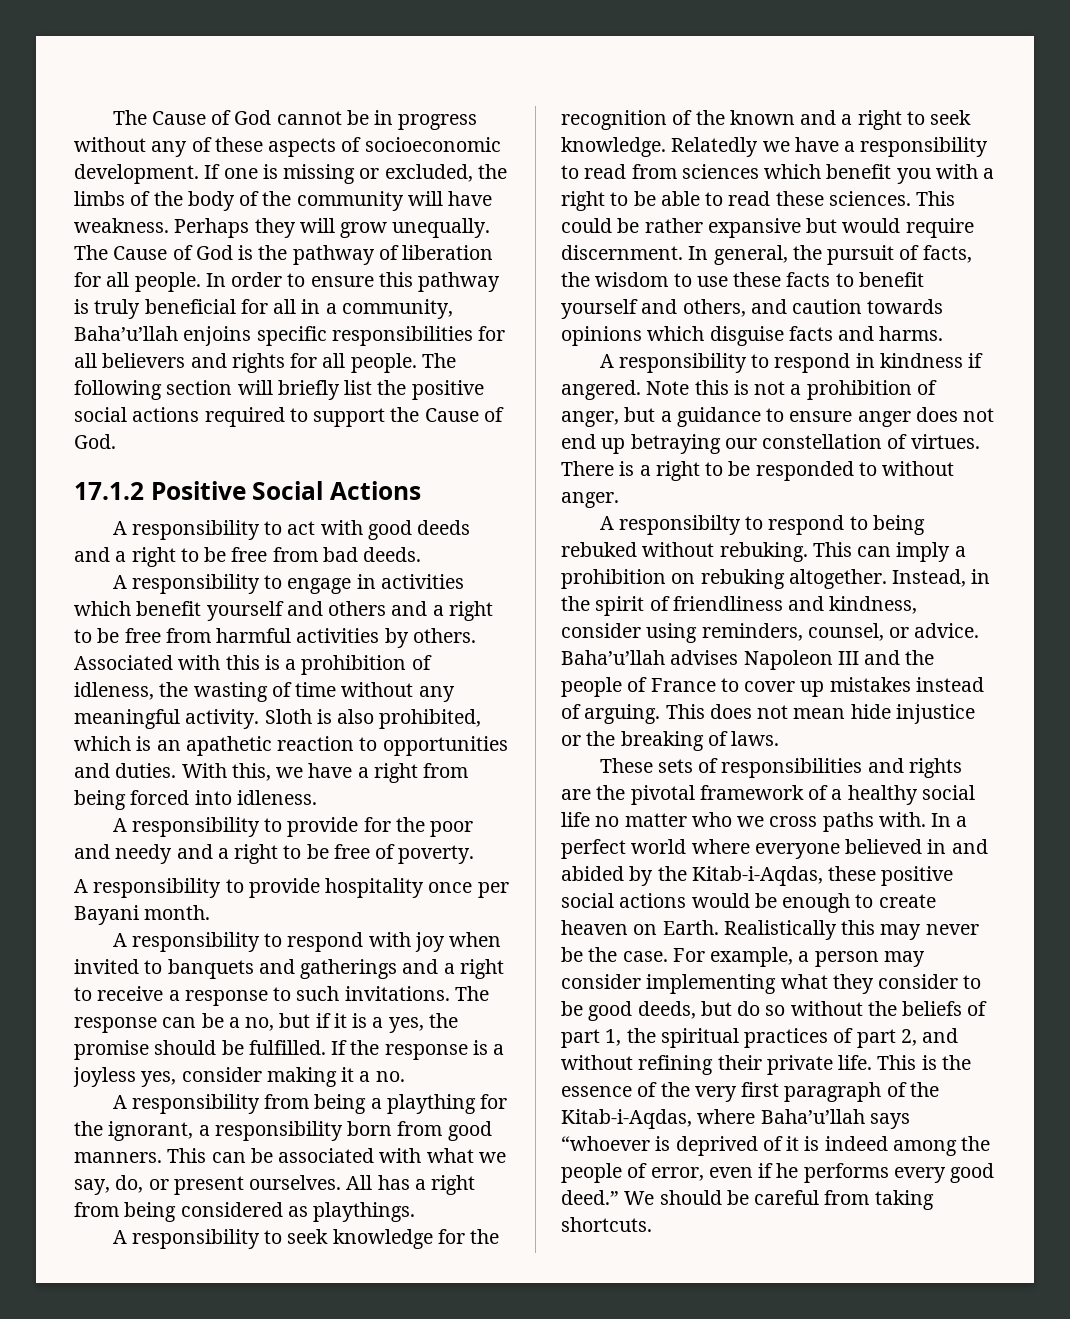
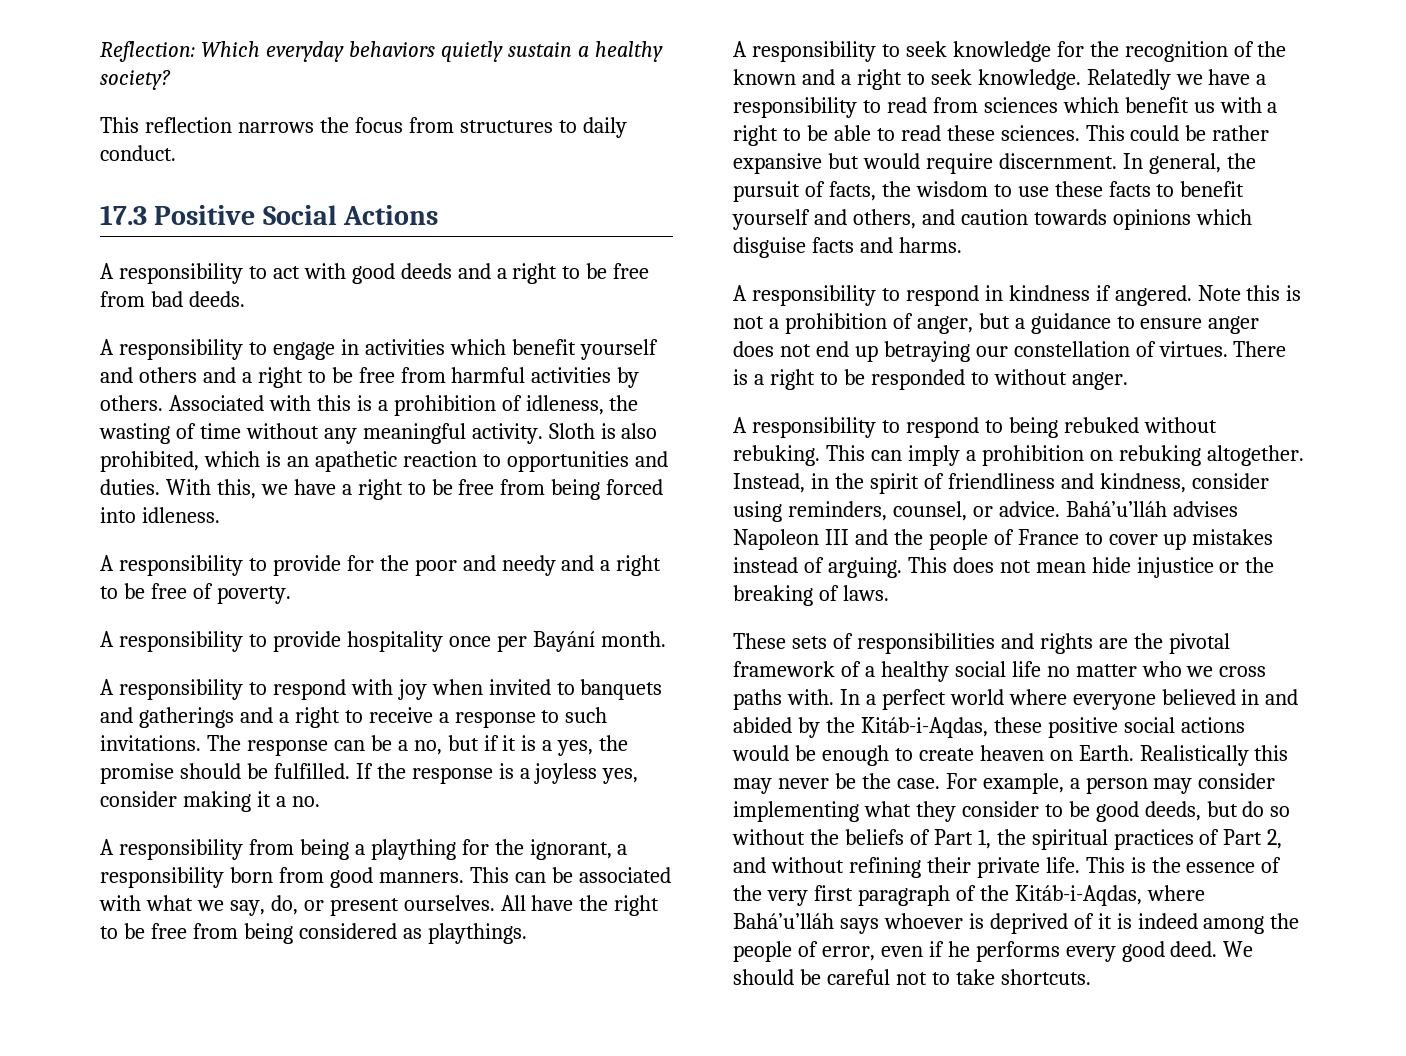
- The Cause of God cannot be in progress without any of these aspects of socioeconomic development. If one is missing or excluded, the limbs of the body of the community will have weakness. Perhaps they will grow unequally. The Cause of God is the pathway of liberation for all people. In order to ensure this pathway is truly beneficial for all in a community, Baha’u’llah enjoins specific responsibilities for all believers and rights for all people. The following section will briefly list the positive social actions required to support the Cause of God.
- 17.1.2 Positive Social Actions
+ Reflection: Which everyday behaviors quietly sustain a healthy society?
+ This reflection narrows the focus from structures to daily conduct.
+ 17.3 Positive Social Actions
- With this, we have a right from being forced into idleness.
+ With this, we have a right to be free from being forced into idleness.
- A responsibility to provide hospitality once per Bayani month.
+ A responsibility to provide hospitality once per Bayání month.
- All has a right from being considered as playthings.
+ All have the right to be free from being considered as playthings.
- Relatedly we have a responsibility to read from sciences which benefit you with a right to be able to read these sciences.
+ Relatedly we have a responsibility to read from sciences which benefit us with a right to be able to read these sciences.
- A responsibilty to respond to being rebuked without rebuking.
+ A responsibility to respond to being rebuked without rebuking.
- Baha’u’llah advises Napoleon III and the people of France to cover up mistakes instead of arguing.
+ Bahá’u’lláh advises Napoleon III and the people of France to cover up mistakes instead of arguing.
- In a perfect world where everyone believed in and abided by the Kitab-i-Aqdas, these positive social actions would be enough to create heaven on Earth.
+ In a perfect world where everyone believed in and abided by the Kitáb-i-Aqdas, these positive social actions would be enough to create heaven on Earth.
- For example, a person may consider implementing what they consider to be good deeds, but do so without the beliefs of part 1, the spiritual practices of part 2, and without refining their private life.
+ For example, a person may consider implementing what they consider to be good deeds, but do so without the beliefs of Part 1, the spiritual practices of Part 2, and without refining their private life.
- This is the essence of the very first paragraph of the Kitab-i-Aqdas, where Baha’u’llah says “whoever is deprived of it is indeed among the people of error, even if he performs every good deed.”
+ This is the essence of the very first paragraph of the Kitáb-i-Aqdas, where Bahá’u’lláh says whoever is deprived of it is indeed among the people of error, even if he performs every good deed.
- We should be careful from taking shortcuts.
+ We should be careful not to take shortcuts.

